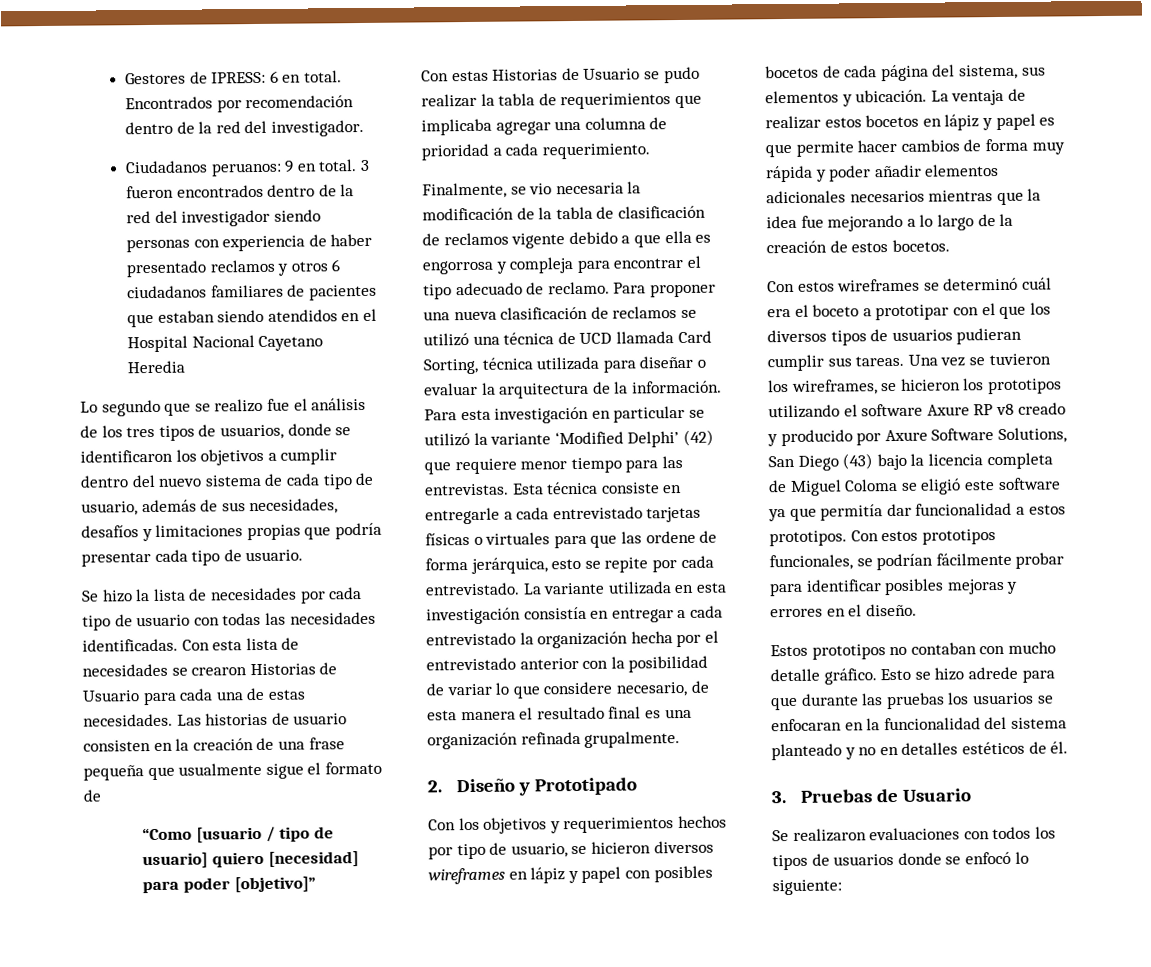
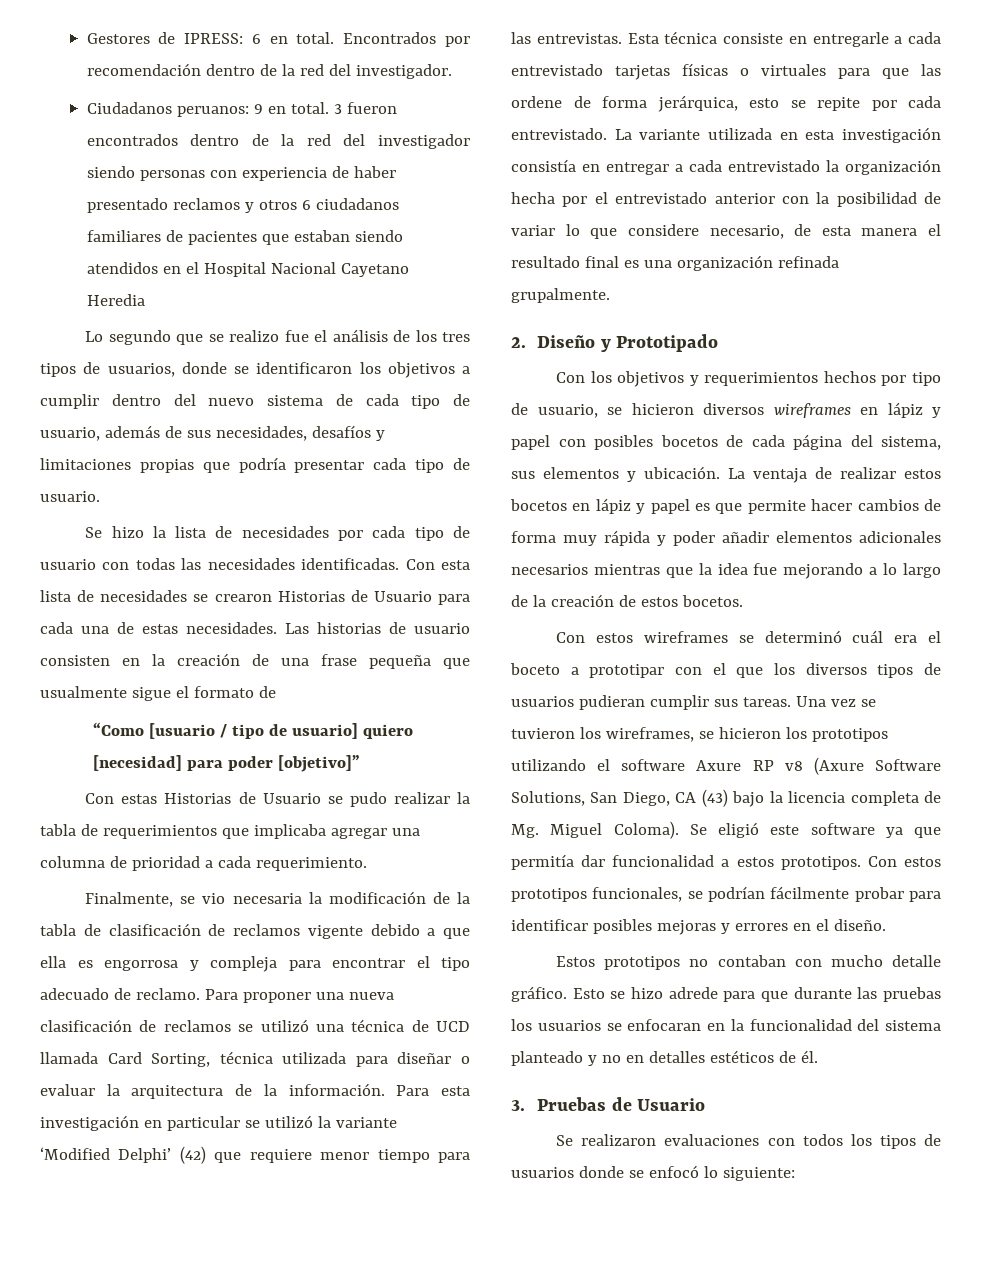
- Una vez se tuvieron los wireframes, se hicieron los prototipos utilizando el software Axure RP v8 creado y producido por Axure Software Solutions, San Diego (43) bajo la licencia completa de Miguel Coloma se eligió este software ya que permitía dar funcionalidad a estos prototipos.
+ Una vez se tuvieron los wireframes, se hicieron los prototipos utilizando el software Axure RP v8 (Axure Software Solutions, San Diego, CA (43) bajo la licencia completa de Mg. Miguel Coloma). Se eligió este software ya que permitía dar funcionalidad a estos prototipos.

